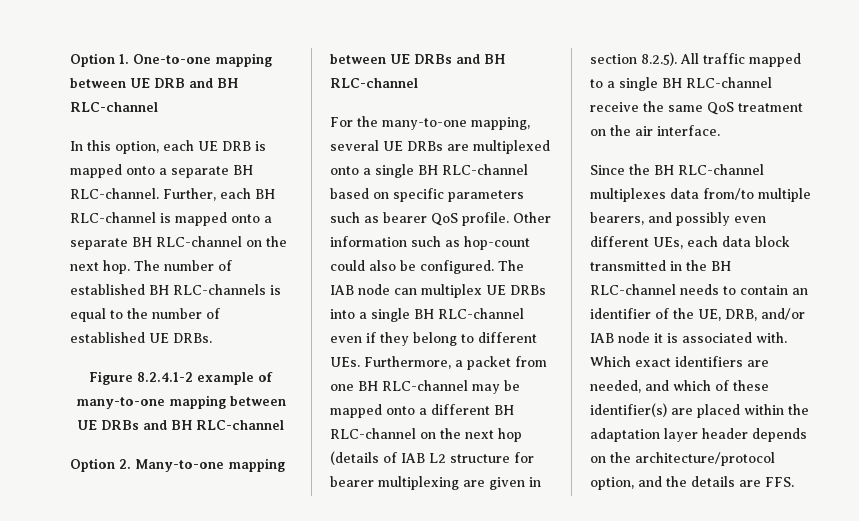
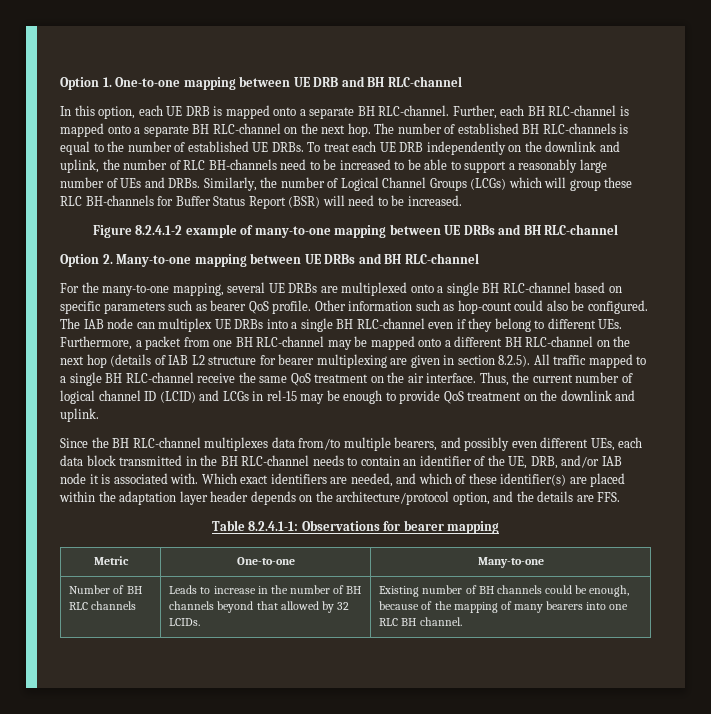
+ To treat each UE DRB independently on the downlink and uplink, the number of RLC BH-channels need to be increased to be able to support a reasonably large number of UEs and DRBs. Similarly, the number of Logical Channel Groups (LCGs) which will group these RLC BH-channels for Buffer Status Report (BSR) will need to be increased.
+ Thus, the current number of logical channel ID (LCID) and LCGs in rel-15 may be enough to provide QoS treatment on the downlink and uplink.
+ Table 8.2.4.1-1: Observations for bearer mapping
+ Metric | One-to-one | Many-to-one
+ Number of BH RLC channels | Leads to increase in the number of BH channels beyond that allowed by 32 LCIDs. | Existing number of BH channels could be enough, because of the mapping of many bearers into one RLC BH channel.

